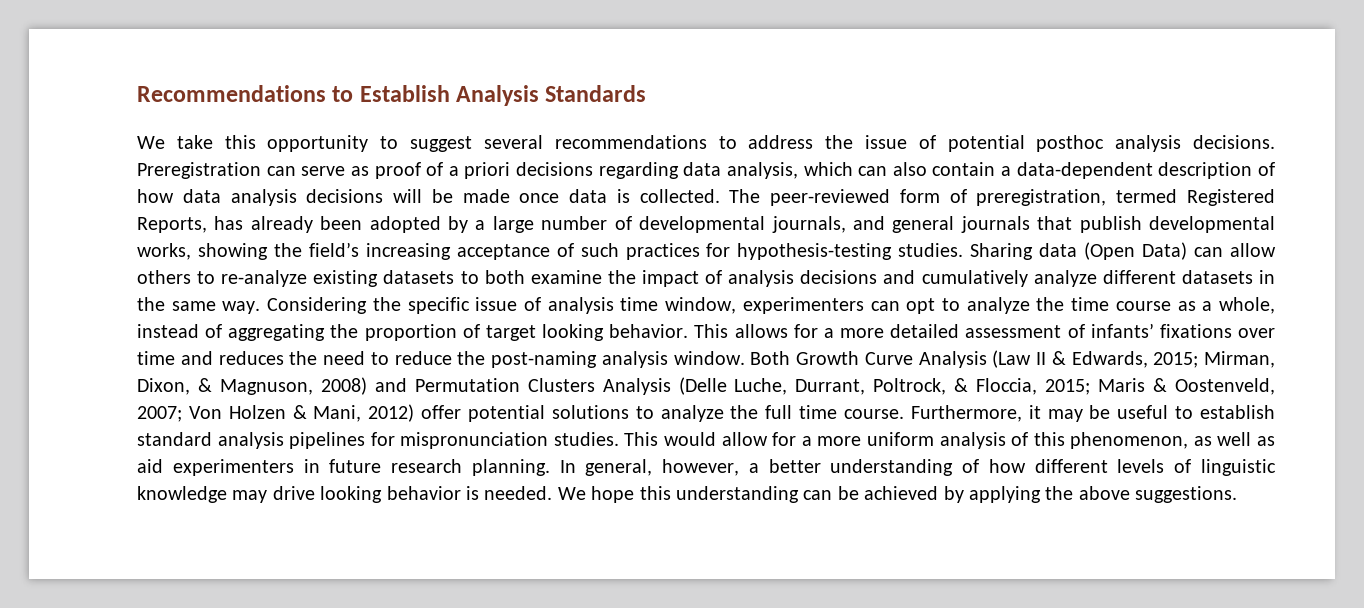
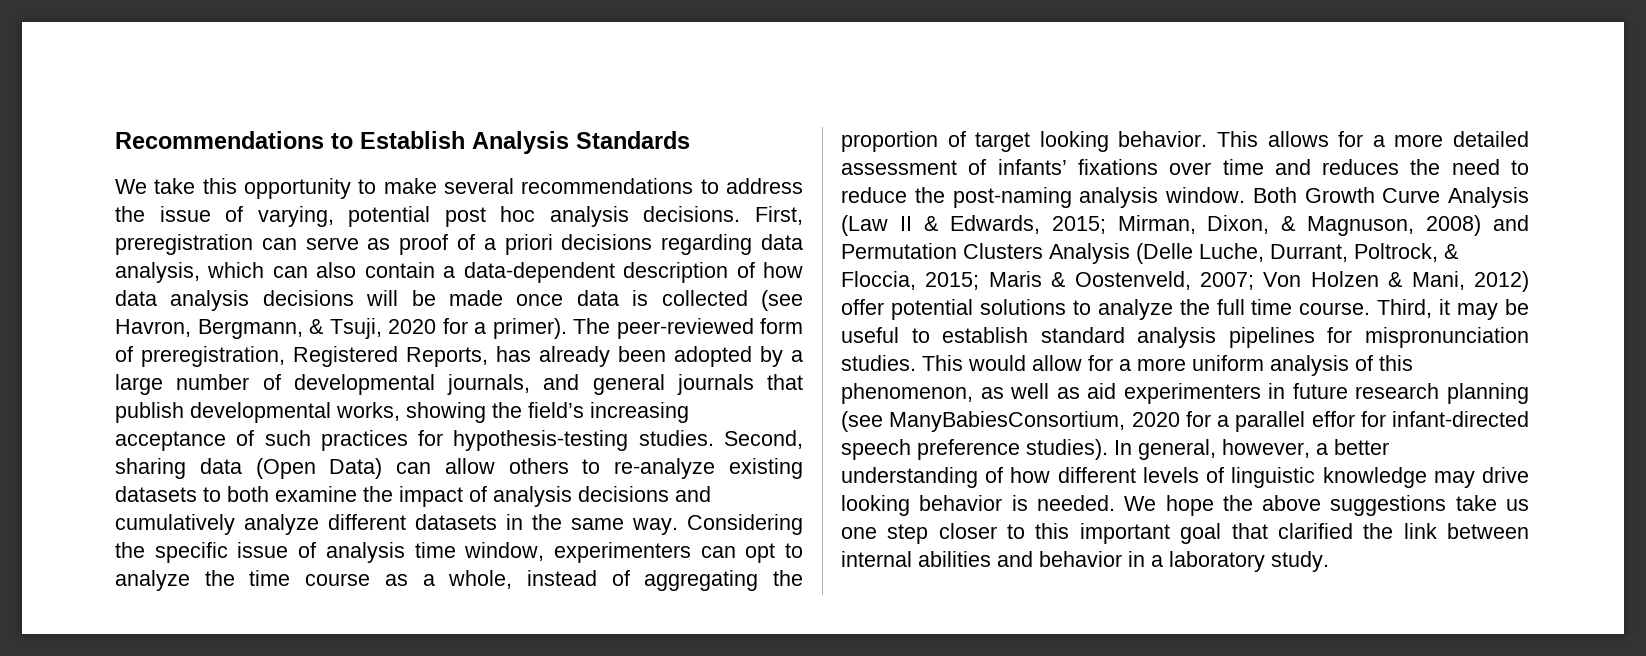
- We take this opportunity to suggest several recommendations to address the issue of potential posthoc analysis decisions. Preregistration can serve as proof of a priori decisions regarding data analysis, which can also contain a data-dependent description of how data analysis decisions will be made once data is collected.
+ We take this opportunity to make several recommendations to address the issue of varying, potential post hoc analysis decisions. First, preregistration can serve as proof of a priori decisions regarding data analysis, which can also contain a data-dependent description of how data analysis decisions will be made once data is collected (see Havron, Bergmann, & Tsuji, 2020 for a primer).
- The peer-reviewed form of preregistration, termed Registered Reports, has already been adopted by a large number of developmental journals, and general journals that publish developmental works, showing the field’s increasing acceptance of such practices for hypothesis-testing studies.
+ The peer-reviewed form of preregistration, Registered Reports, has already been adopted by a large number of developmental journals, and general journals that publish developmental works, showing the field’s increasing acceptance of such practices for hypothesis-testing studies.
- Sharing data (Open Data) can allow others to re-analyze existing datasets to both examine the impact of analysis decisions and cumulatively analyze different datasets in the same way.
+ Second, sharing data (Open Data) can allow others to re-analyze existing datasets to both examine the impact of analysis decisions and cumulatively analyze different datasets in the same way.
- Furthermore, it may be useful to establish standard analysis pipelines for mispronunciation studies.
+ Third, it may be useful to establish standard analysis pipelines for mispronunciation studies.
- This would allow for a more uniform analysis of this phenomenon, as well as aid experimenters in future research planning.
+ This would allow for a more uniform analysis of this phenomenon, as well as aid experimenters in future research planning (see ManyBabiesConsortium, 2020 for a parallel effor for infant-directed speech preference studies).
- We hope this understanding can be achieved by applying the above suggestions.
+ We hope the above suggestions take us one step closer to this important goal that clarified the link between internal abilities and behavior in a laboratory study.

